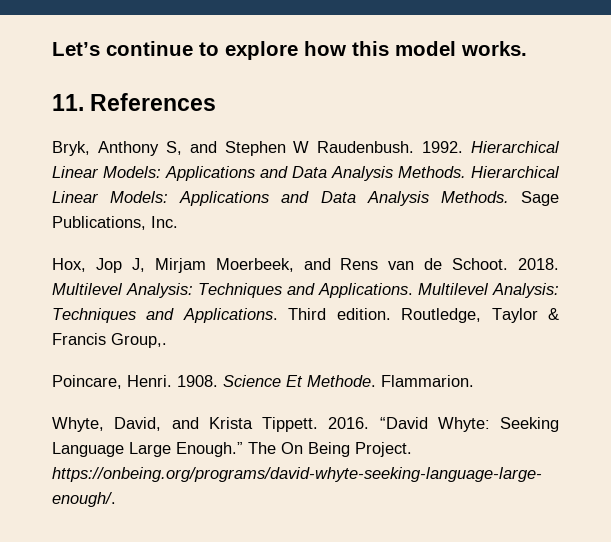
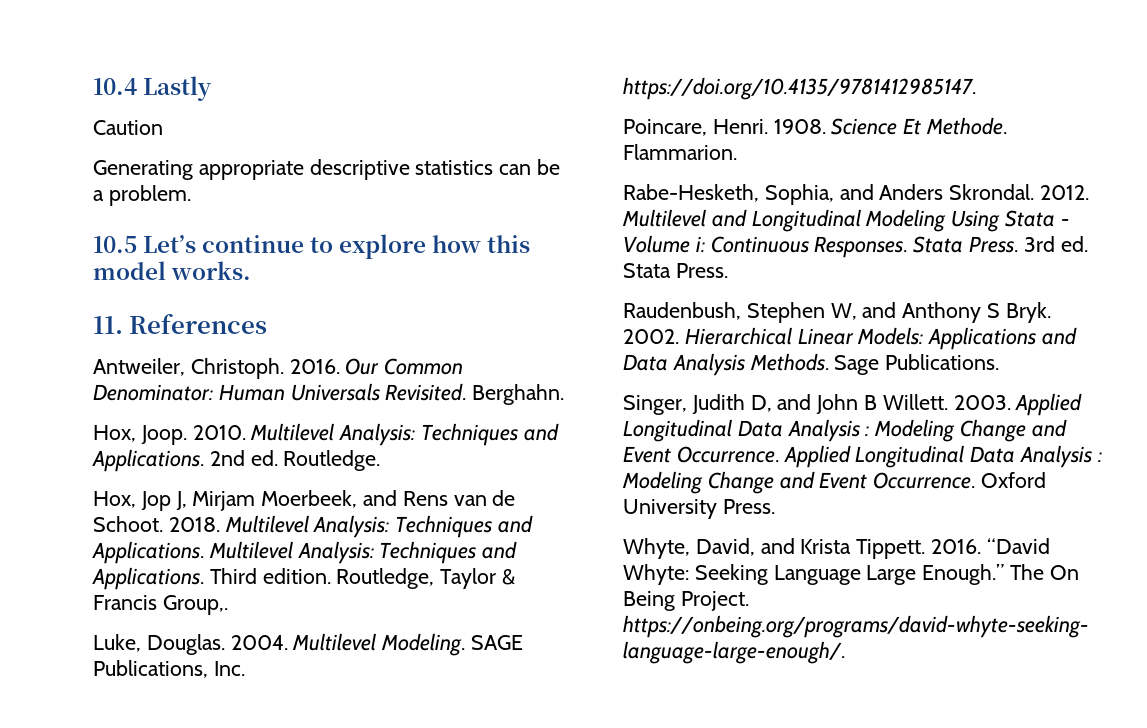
- Let’s continue to explore how this model works.
+ 10.4 Lastly
+ Caution
+ Generating appropriate descriptive statistics can be a problem.
+ 10.5 Let’s continue to explore how this model works.
- Bryk, Anthony S, and Stephen W Raudenbush. 1992. Hierarchical Linear Models: Applications and Data Analysis Methods. Hierarchical Linear Models: Applications and Data Analysis Methods. Sage Publications, Inc.
+ Antweiler, Christoph. 2016. Our Common Denominator: Human Universals Revisited. Berghahn.
+ Hox, Joop. 2010. Multilevel Analysis: Techniques and Applications. 2nd ed. Routledge.
+ Luke, Douglas. 2004. Multilevel Modeling. SAGE Publications, Inc. https://doi.org/10.4135/9781412985147.
+ Rabe-Hesketh, Sophia, and Anders Skrondal. 2012. Multilevel and Longitudinal Modeling Using Stata - Volume i: Continuous Responses. Stata Press. 3rd ed. Stata Press.
+ Raudenbush, Stephen W, and Anthony S Bryk. 2002. Hierarchical Linear Models: Applications and Data Analysis Methods. Sage Publications.
+ Singer, Judith D, and John B Willett. 2003. Applied Longitudinal Data Analysis : Modeling Change and Event Occurrence. Applied Longitudinal Data Analysis : Modeling Change and Event Occurrence. Oxford University Press.

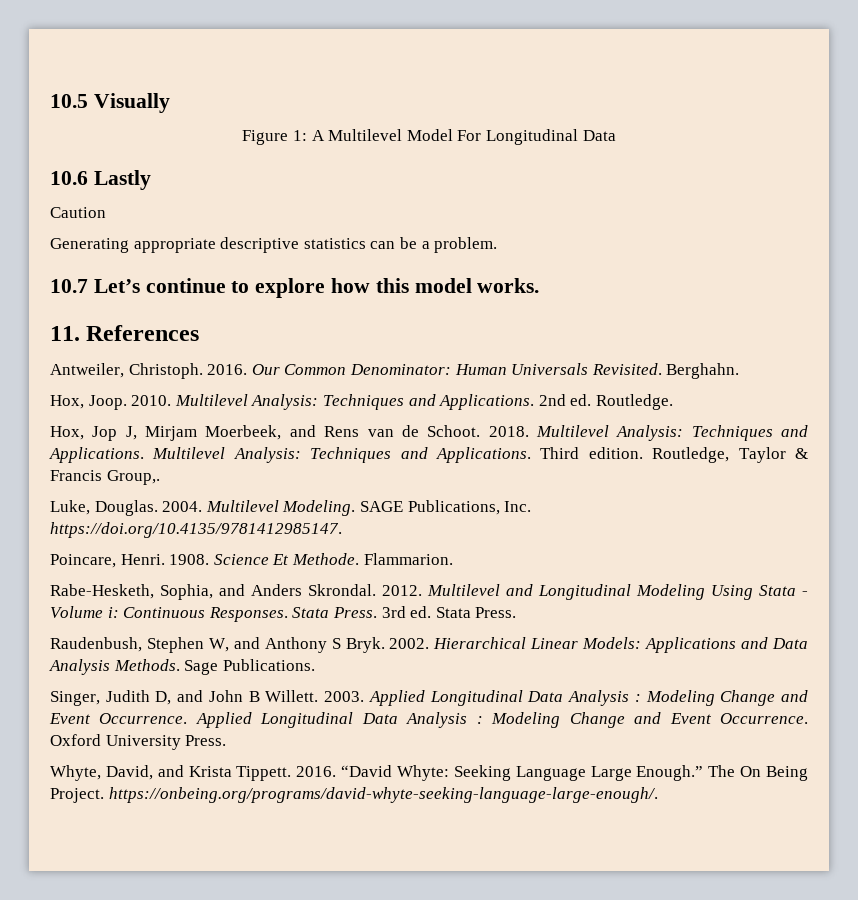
- 10.4 Lastly
+ 10.5 Visually
+ Figure 1: A Multilevel Model For Longitudinal Data
+ 10.6 Lastly
- 10.5 Let’s continue to explore how this model works.
+ 10.7 Let’s continue to explore how this model works.

